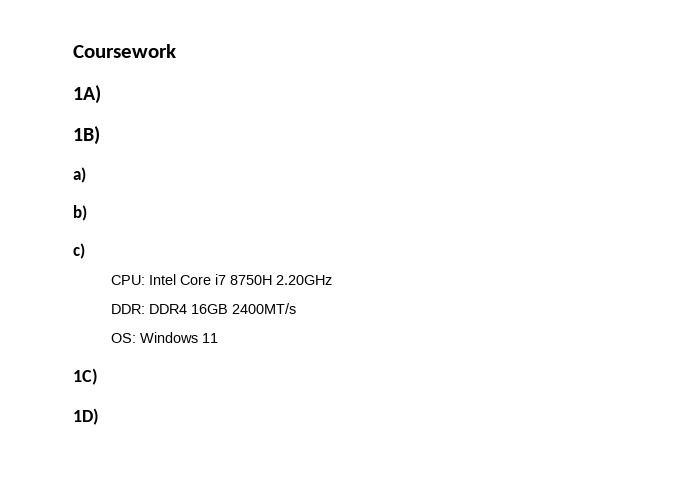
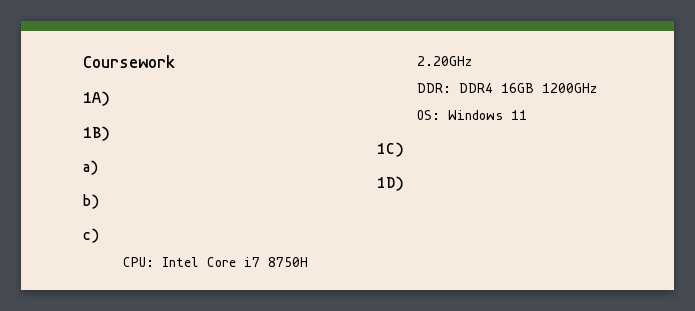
- DDR: DDR4 16GB 2400MT/s
+ DDR: DDR4 16GB 1200GHz

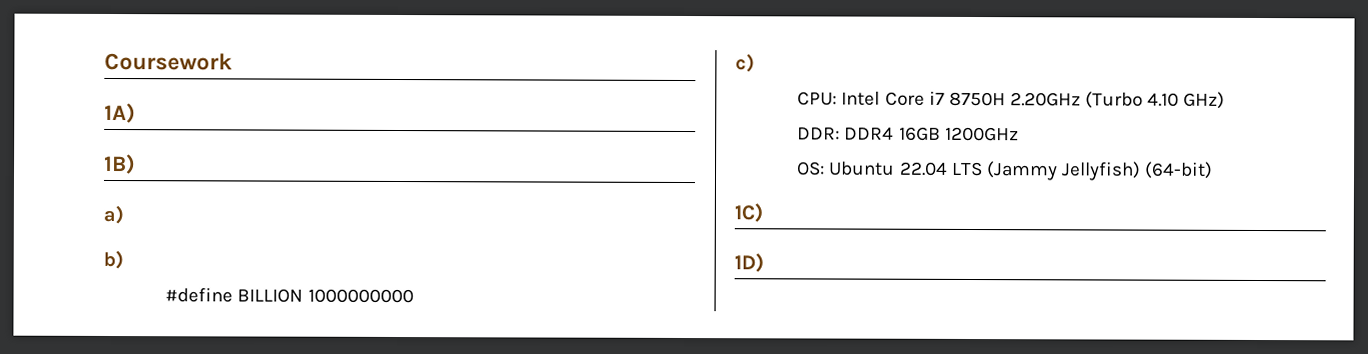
+ #define BILLION 1000000000
- CPU: Intel Core i7 8750H 2.20GHz
+ CPU: Intel Core i7 8750H 2.20GHz (Turbo 4.10 GHz)
- OS: Windows 11
+ OS: Ubuntu 22.04 LTS (Jammy Jellyfish) (64-bit)

